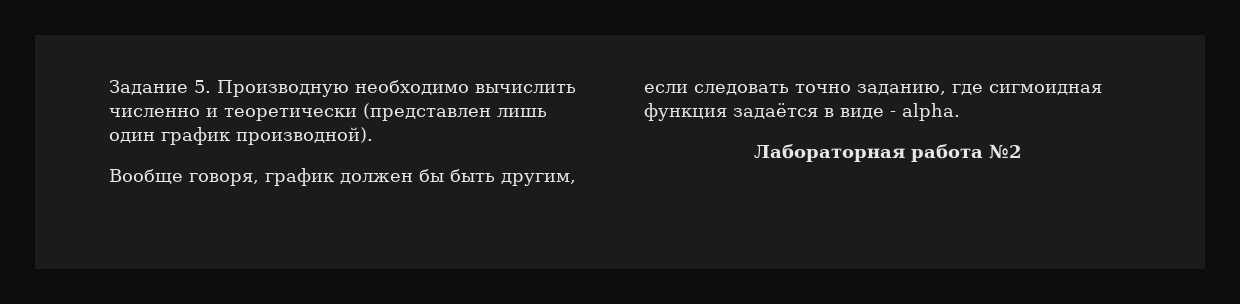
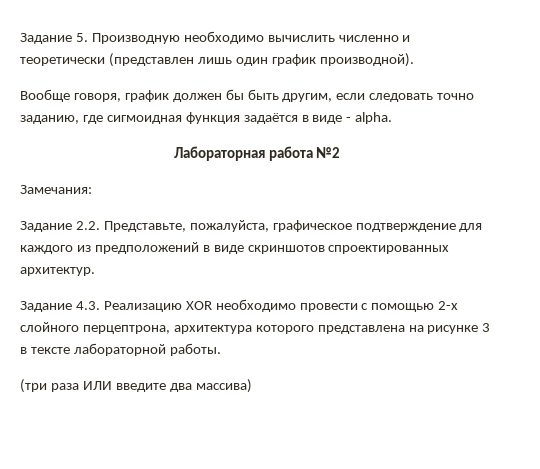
+ Замечания:
+ Задание 2.2. Представьте, пожалуйста, графическое подтверждение для каждого из предположений в виде скриншотов спроектированных архитектур.
+ Задание 4.3. Реализацию XOR необходимо провести с помощью 2-х слойного перцептрона, архитектура которого представлена на рисунке 3 в тексте лабораторной работы.
+ (три раза ИЛИ введите два массива)

